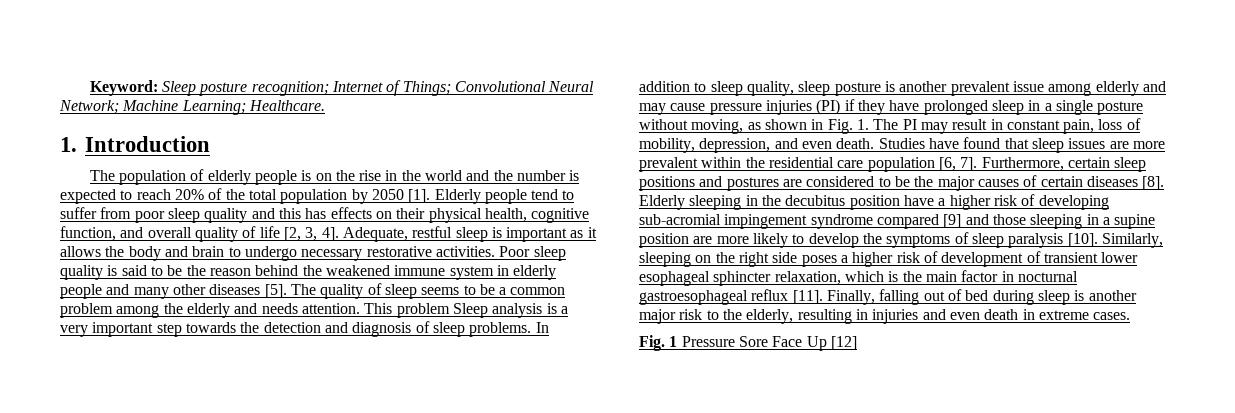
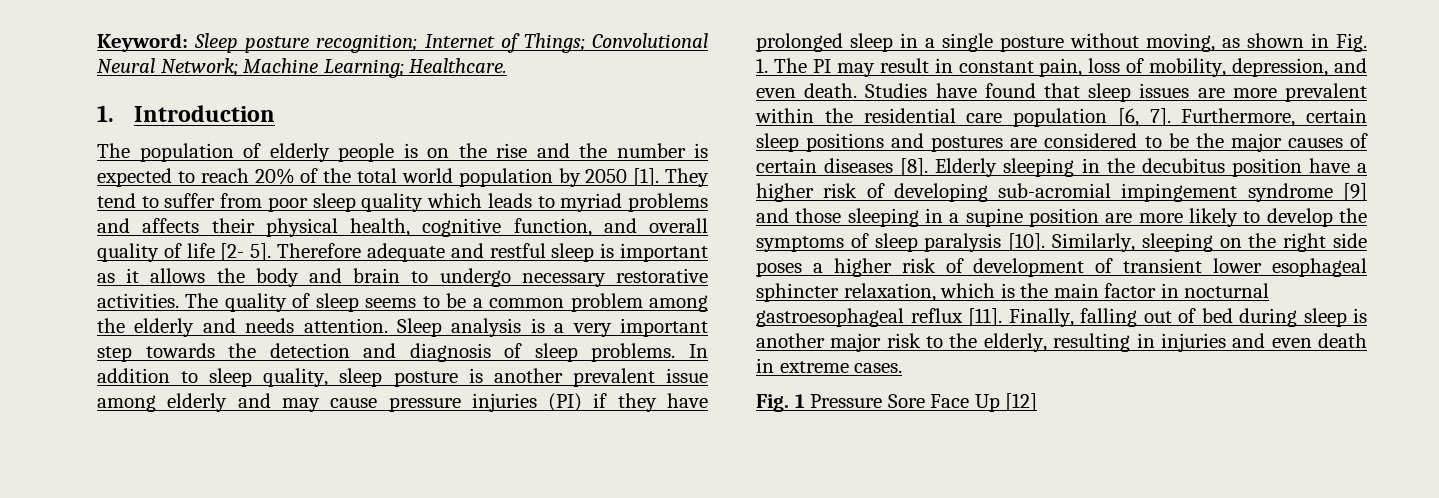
- The population of elderly people is on the rise in the world and the number is expected to reach 20% of the total population by 2050 [1].
+ The population of elderly people is on the rise and the number is expected to reach 20% of the total world population by 2050 [1].
- Elderly people tend to suffer from poor sleep quality and this has effects on their physical health, cognitive function, and overall quality of life [2, 3, 4]. Adequate, restful sleep is important as it allows the body and brain to undergo necessary restorative activities.
+ They tend to suffer from poor sleep quality which leads to myriad problems and affects their physical health, cognitive function, and overall quality of life [2- 5]. Therefore adequate and restful sleep is important as it allows the body and brain to undergo necessary restorative activities.
- Poor sleep quality is said to be the reason behind the weakened immune system in elderly people and many other diseases [5].
- This problem Sleep analysis is a very important step towards the detection and diagnosis of sleep problems.
+ Sleep analysis is a very important step towards the detection and diagnosis of sleep problems.
- Elderly sleeping in the decubitus position have a higher risk of developing sub-acromial impingement syndrome compared [9] and those sleeping in a supine position are more likely to develop the symptoms of sleep paralysis [10].
+ Elderly sleeping in the decubitus position have a higher risk of developing sub-acromial impingement syndrome [9] and those sleeping in a supine position are more likely to develop the symptoms of sleep paralysis [10].

